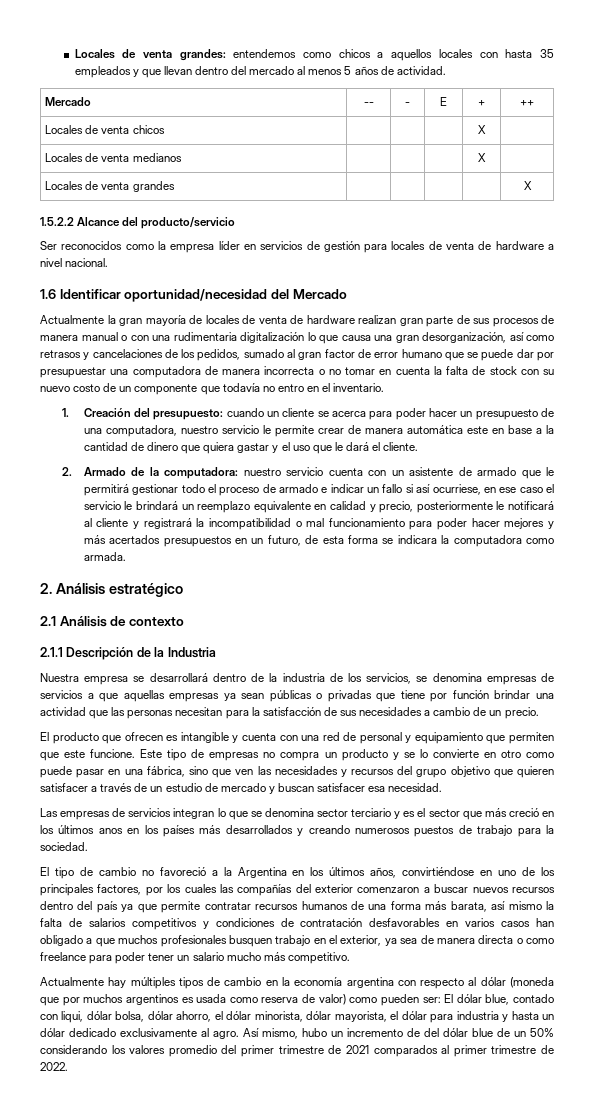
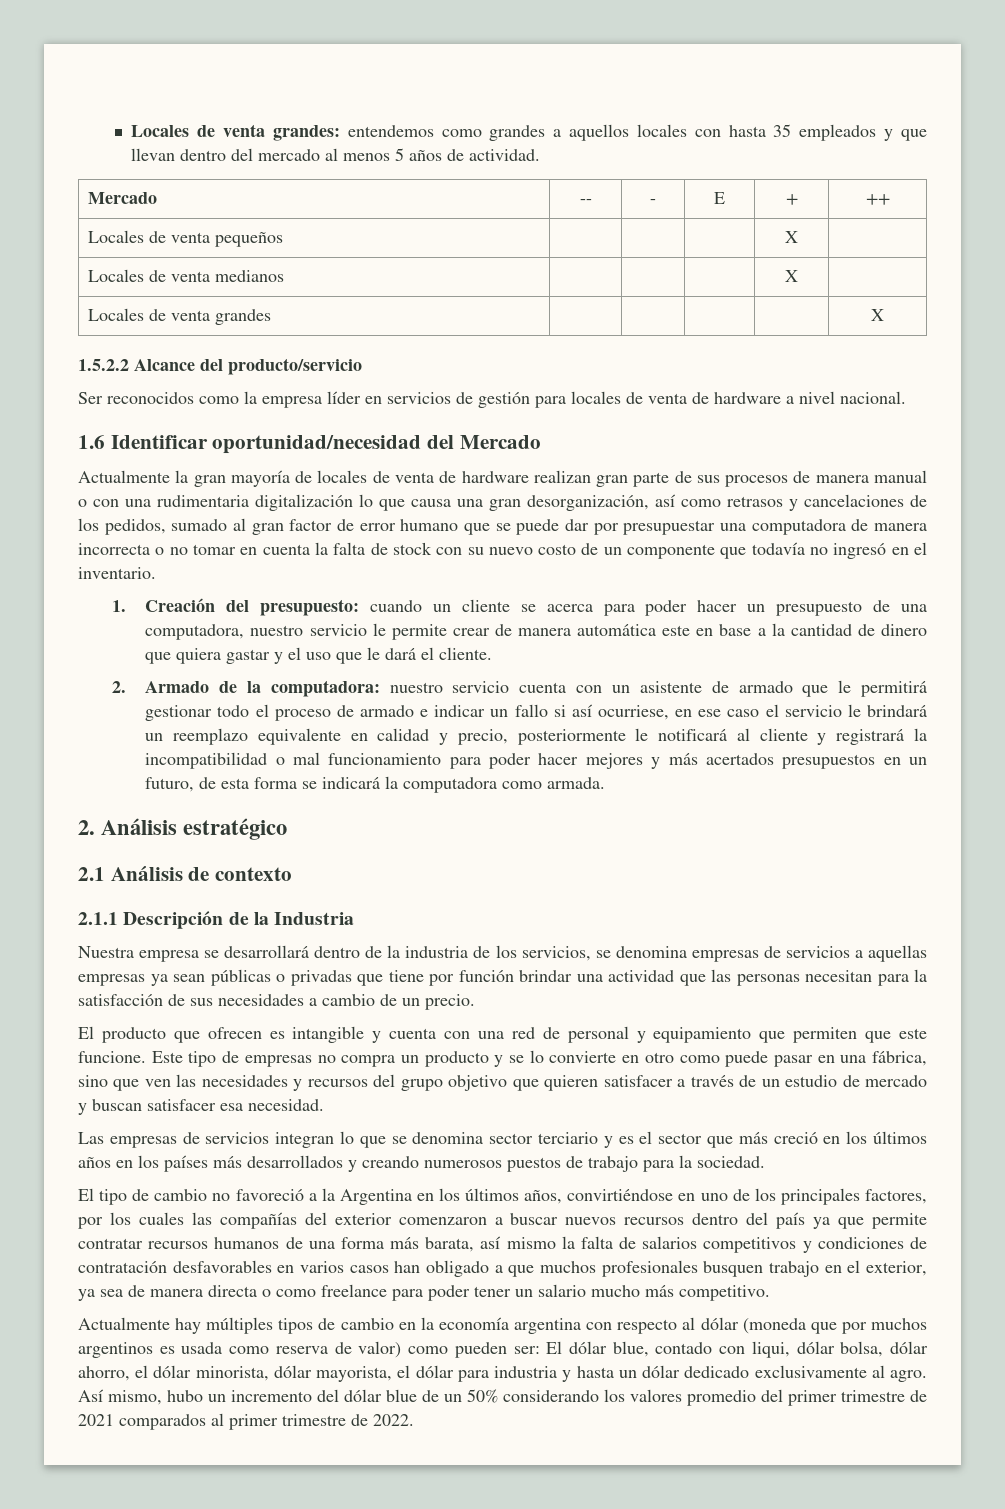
- Locales de venta grandes: entendemos como chicos a aquellos locales con hasta 35 empleados y que llevan dentro del mercado al menos 5 años de actividad.
+ Locales de venta grandes: entendemos como grandes a aquellos locales con hasta 35 empleados y que llevan dentro del mercado al menos 5 años de actividad.
- Locales de venta chicos | | | | X |
+ Locales de venta pequeños | | | | X |
- Actualmente la gran mayoría de locales de venta de hardware realizan gran parte de sus procesos de manera manual o con una rudimentaria digitalización lo que causa una gran desorganización, así como retrasos y cancelaciones de los pedidos, sumado al gran factor de error humano que se puede dar por presupuestar una computadora de manera incorrecta o no tomar en cuenta la falta de stock con su nuevo costo de un componente que todavía no entro en el inventario.
+ Actualmente la gran mayoría de locales de venta de hardware realizan gran parte de sus procesos de manera manual o con una rudimentaria digitalización lo que causa una gran desorganización, así como retrasos y cancelaciones de los pedidos, sumado al gran factor de error humano que se puede dar por presupuestar una computadora de manera incorrecta o no tomar en cuenta la falta de stock con su nuevo costo de un componente que todavía no ingresó en el inventario.
- nuestro servicio cuenta con un asistente de armado que le permitirá gestionar todo el proceso de armado e indicar un fallo si así ocurriese, en ese caso el servicio le brindará un reemplazo equivalente en calidad y precio, posteriormente le notificará al cliente y registrará la incompatibilidad o mal funcionamiento para poder hacer mejores y más acertados presupuestos en un futuro, de esta forma se indicara la computadora como armada.
+ nuestro servicio cuenta con un asistente de armado que le permitirá gestionar todo el proceso de armado e indicar un fallo si así ocurriese, en ese caso el servicio le brindará un reemplazo equivalente en calidad y precio, posteriormente le notificará al cliente y registrará la incompatibilidad o mal funcionamiento para poder hacer mejores y más acertados presupuestos en un futuro, de esta forma se indicará la computadora como armada.
- Nuestra empresa se desarrollará dentro de la industria de los servicios, se denomina empresas de servicios a que aquellas empresas ya sean públicas o privadas que tiene por función brindar una actividad que las personas necesitan para la satisfacción de sus necesidades a cambio de un precio.
+ Nuestra empresa se desarrollará dentro de la industria de los servicios, se denomina empresas de servicios a aquellas empresas ya sean públicas o privadas que tiene por función brindar una actividad que las personas necesitan para la satisfacción de sus necesidades a cambio de un precio.
- Las empresas de servicios integran lo que se denomina sector terciario y es el sector que más creció en los últimos anos en los países más desarrollados y creando numerosos puestos de trabajo para la sociedad.
+ Las empresas de servicios integran lo que se denomina sector terciario y es el sector que más creció en los últimos años en los países más desarrollados y creando numerosos puestos de trabajo para la sociedad.
- Así mismo, hubo un incremento de del dólar blue de un 50% considerando los valores promedio del primer trimestre de 2021 comparados al primer trimestre de 2022.
+ Así mismo, hubo un incremento del dólar blue de un 50% considerando los valores promedio del primer trimestre de 2021 comparados al primer trimestre de 2022.

